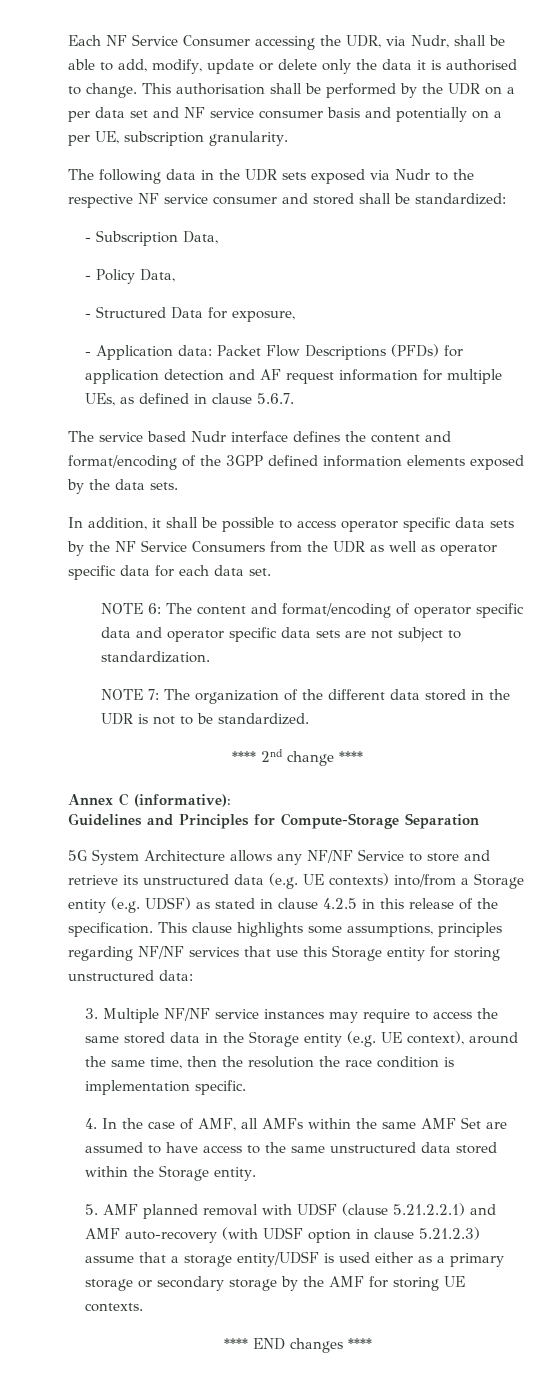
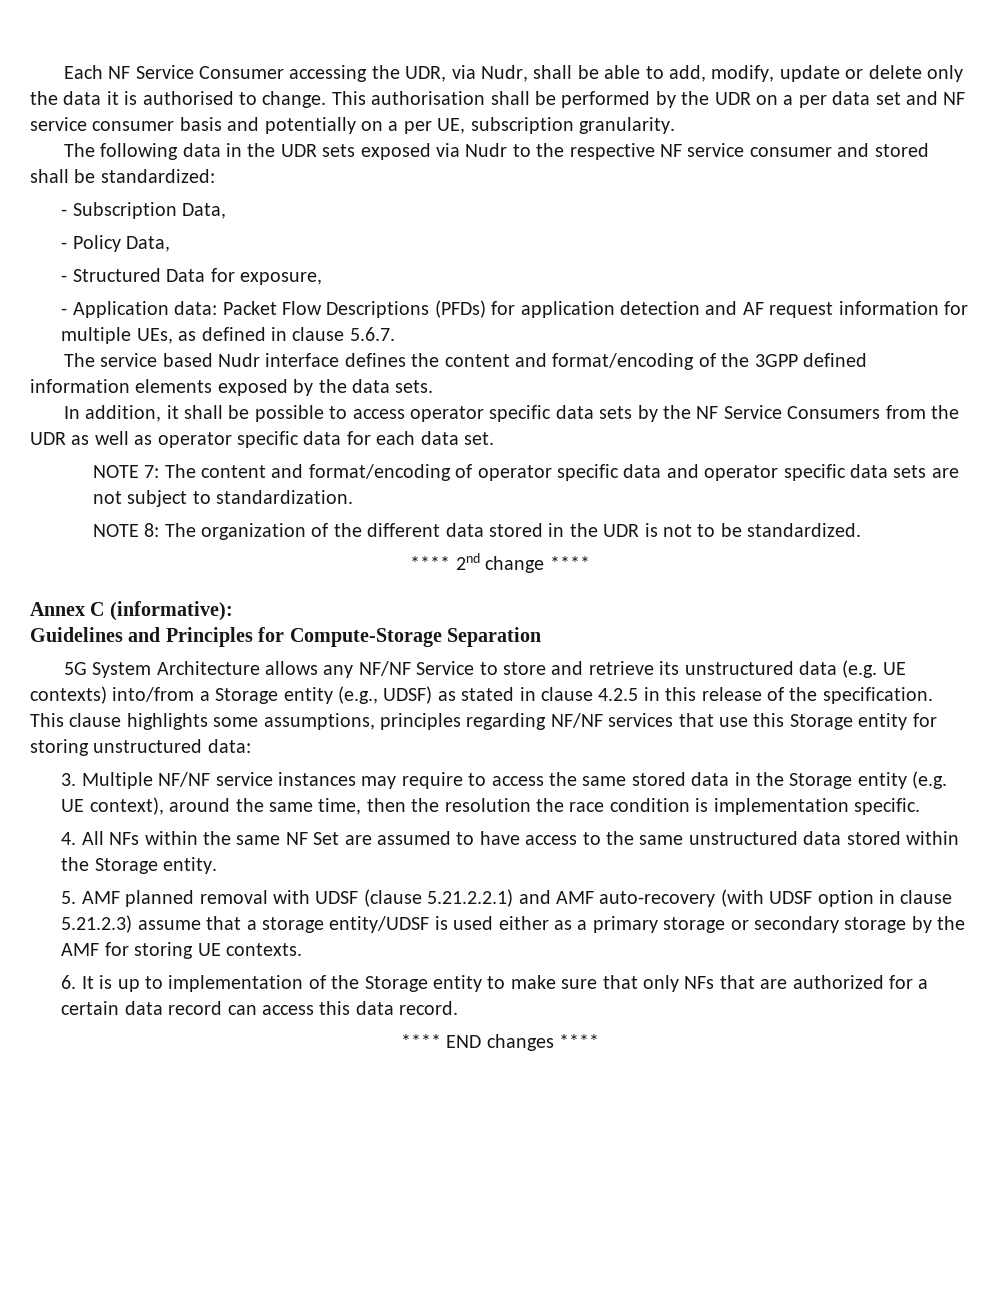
- NOTE 6: The content and format/encoding of operator specific data and operator specific data sets are not subject to standardization.
+ NOTE 7: The content and format/encoding of operator specific data and operator specific data sets are not subject to standardization.
- NOTE 7: The organization of the different data stored in the UDR is not to be standardized.
+ NOTE 8: The organization of the different data stored in the UDR is not to be standardized.
- 5G System Architecture allows any NF/NF Service to store and retrieve its unstructured data (e.g. UE contexts) into/from a Storage entity (e.g. UDSF) as stated in clause 4.2.5 in this release of the specification.
+ 5G System Architecture allows any NF/NF Service to store and retrieve its unstructured data (e.g. UE contexts) into/from a Storage entity (e.g., UDSF) as stated in clause 4.2.5 in this release of the specification.
- 4. In the case of AMF, all AMFs within the same AMF Set are assumed to have access to the same unstructured data stored within the Storage entity.
+ 4. All NFs within the same NF Set are assumed to have access to the same unstructured data stored within the Storage entity.
+ 6. It is up to implementation of the Storage entity to make sure that only NFs that are authorized for a certain data record can access this data record.

